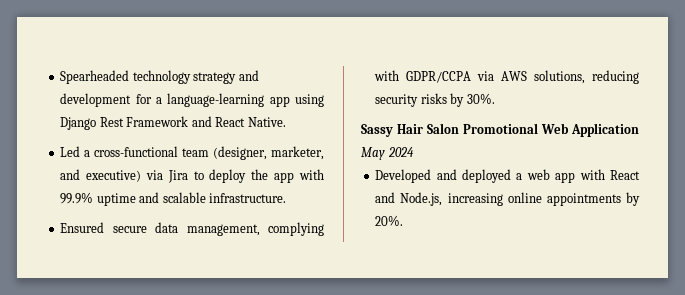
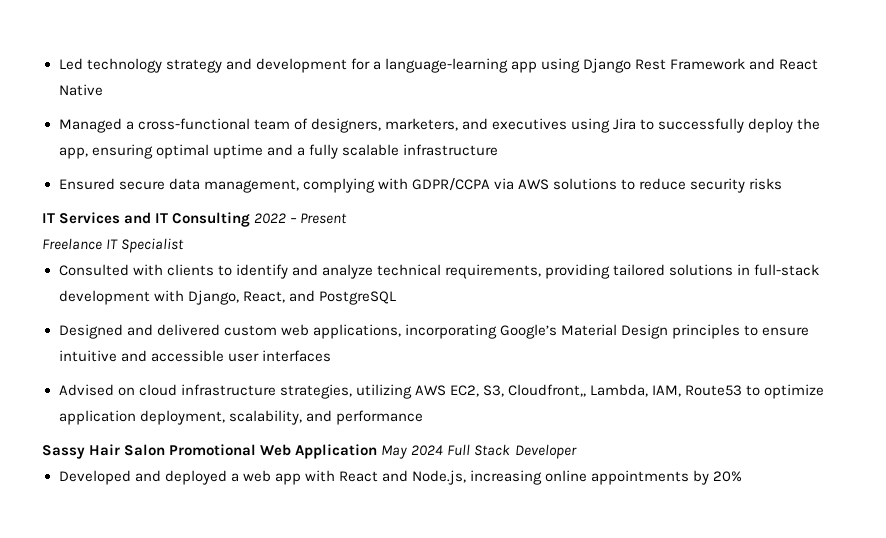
- Spearheaded technology strategy and development for a language-learning app using Django Rest Framework and React Native.
- Led a cross-functional team (designer, marketer, and executive) via Jira to deploy the app with 99.9% uptime and scalable infrastructure.
+ Led technology strategy and development for a language-learning app using Django Rest Framework and React Native
+ Managed a cross-functional team of designers, marketers, and executives using Jira to successfully deploy the app, ensuring optimal uptime and a fully scalable infrastructure
- Ensured secure data management, complying with GDPR/CCPA via AWS solutions, reducing security risks by 30%.
+ Ensured secure data management, complying with GDPR/CCPA via AWS solutions to reduce security risks
+ IT Services and IT Consulting 2022 – Present
+ Freelance IT Specialist
+ Consulted with clients to identify and analyze technical requirements, providing tailored solutions in full-stack development with Django, React, and PostgreSQL
+ Designed and delivered custom web applications, incorporating Google’s Material Design principles to ensure intuitive and accessible user interfaces
+ Advised on cloud infrastructure strategies, utilizing AWS EC2, S3, Cloudfront,, Lambda, IAM, Route53 to optimize application deployment, scalability, and performance
- Sassy Hair Salon Promotional Web Application May 2024
+ Sassy Hair Salon Promotional Web Application May 2024 Full Stack Developer
- Developed and deployed a web app with React and Node.js, increasing online appointments by 20%.
+ Developed and deployed a web app with React and Node.js, increasing online appointments by 20%

